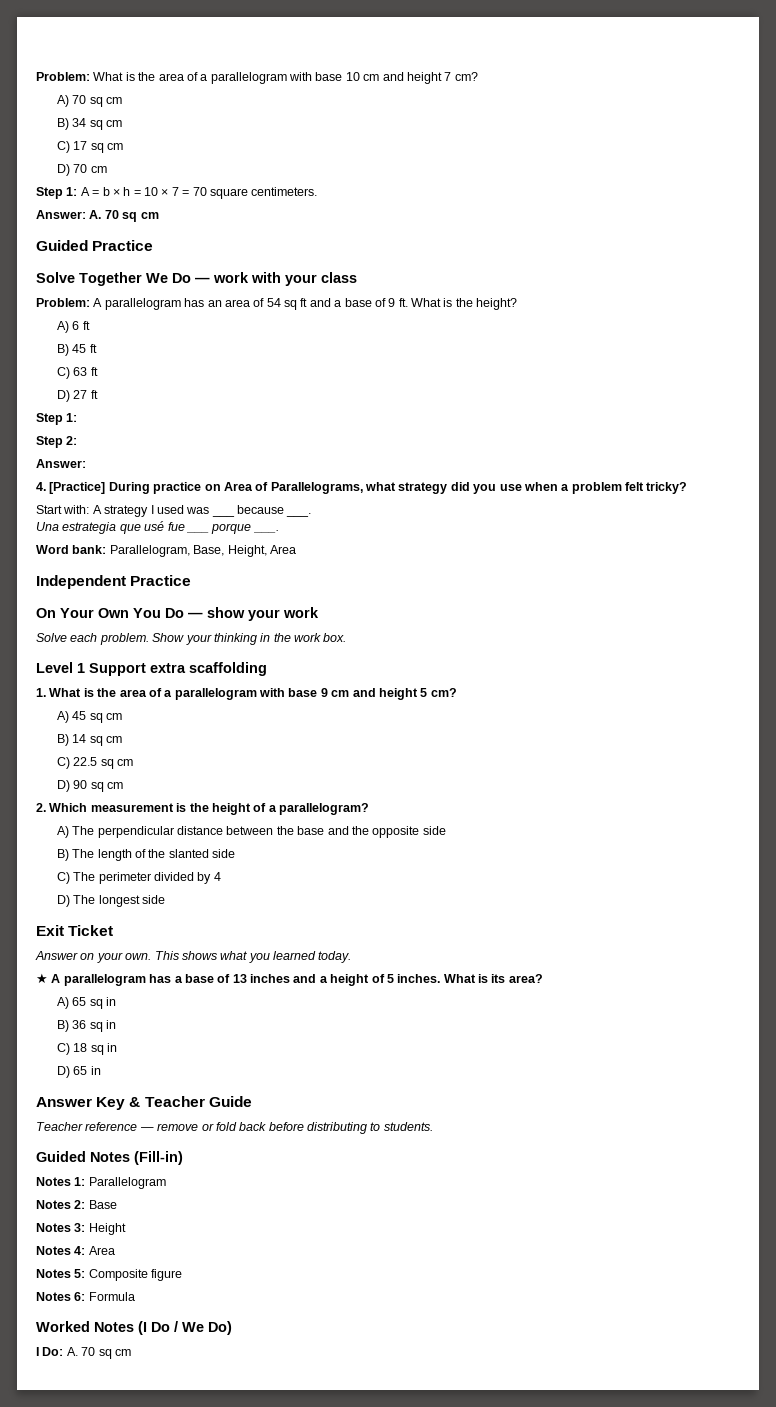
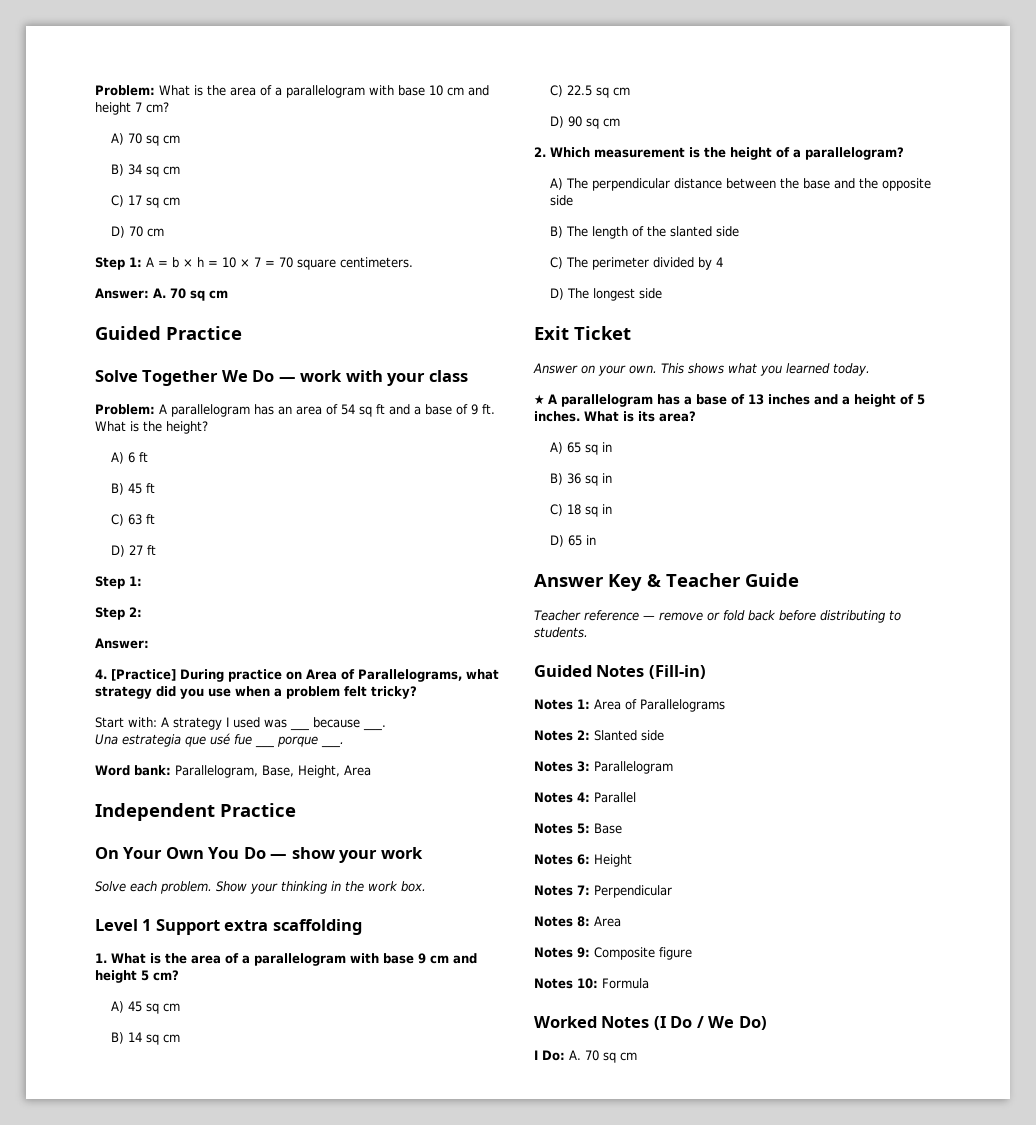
- Notes 1: Parallelogram
- Notes 2: Base
+ Notes 1: Area of Parallelograms
+ Notes 2: Slanted side
+ Notes 3: Parallelogram
+ Notes 4: Parallel
+ Notes 5: Base
- Notes 3: Height
+ Notes 6: Height
- Notes 4: Area
+ Notes 7: Perpendicular
+ Notes 8: Area
- Notes 5: Composite figure
+ Notes 9: Composite figure
- Notes 6: Formula
+ Notes 10: Formula

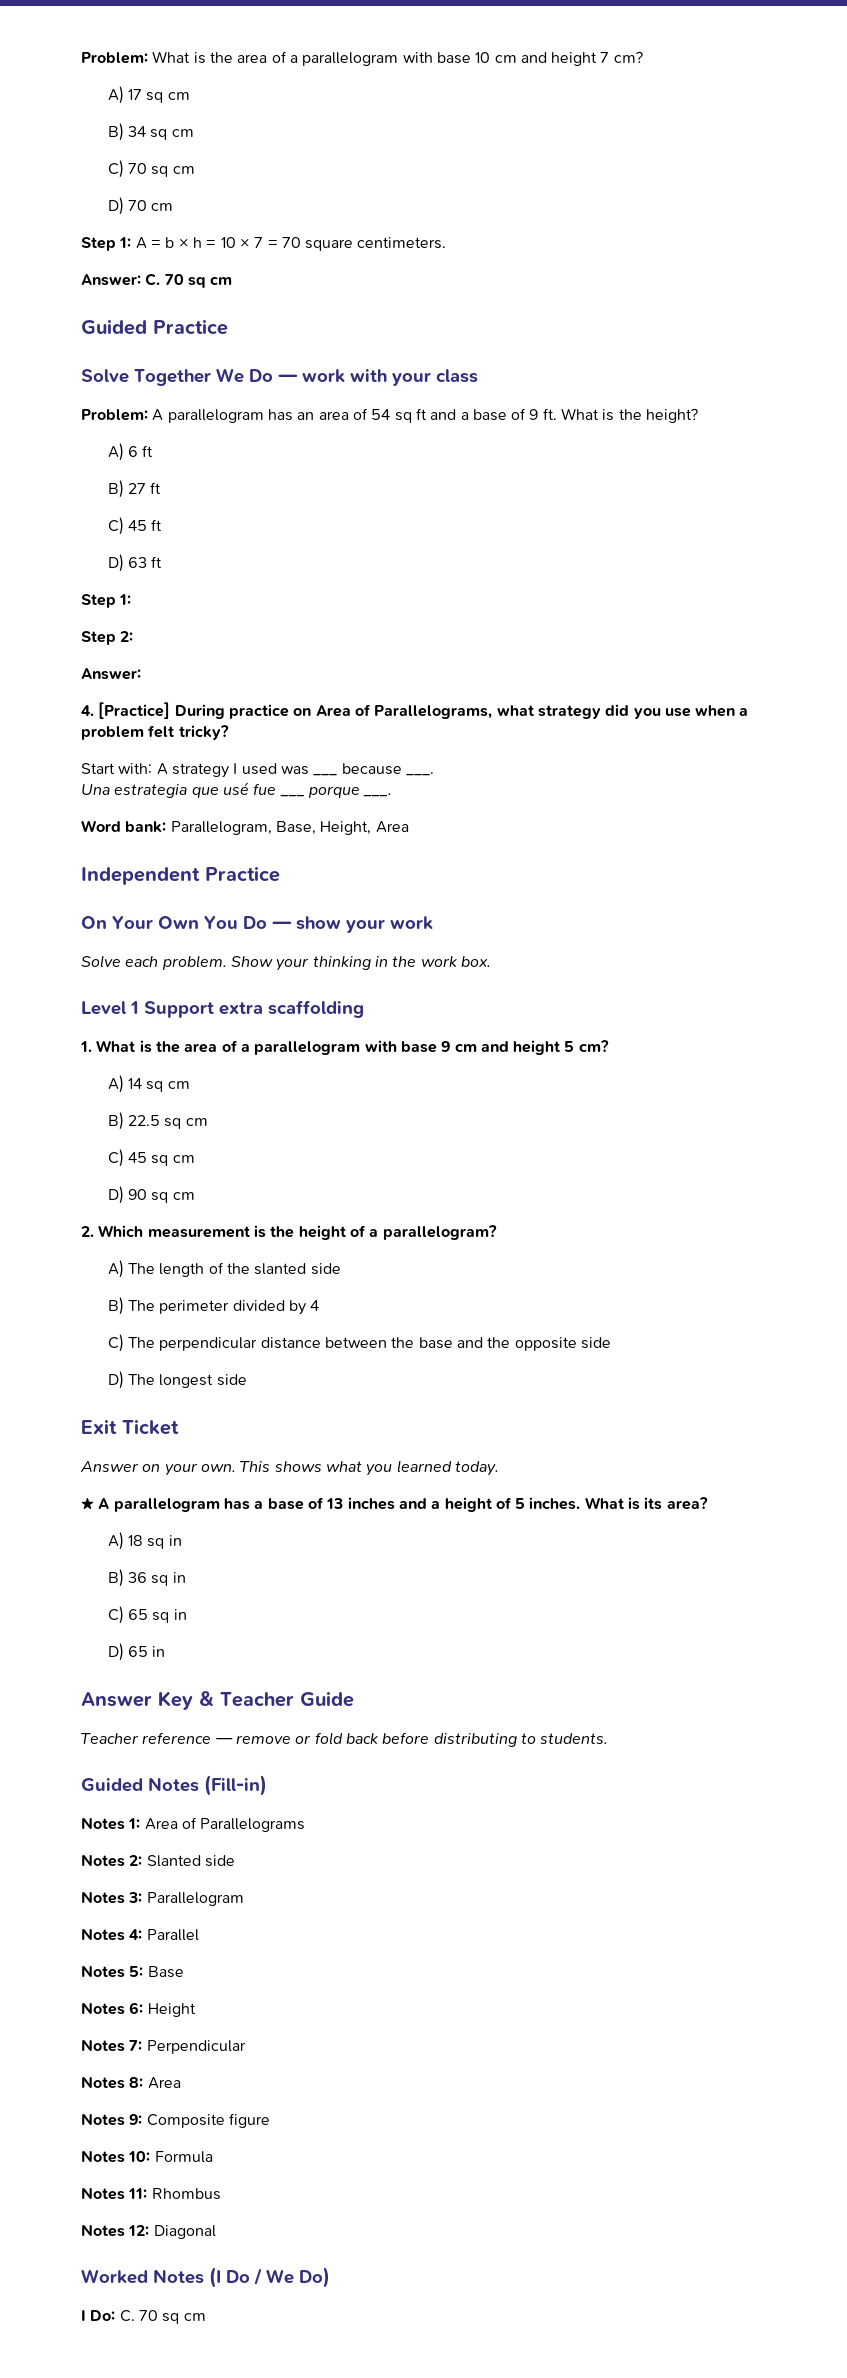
- A) 70 sq cm
+ A) 17 sq cm
- C) 17 sq cm
+ C) 70 sq cm
- Answer: A. 70 sq cm
+ Answer: C. 70 sq cm
- B) 45 ft
+ B) 27 ft
+ C) 45 ft
- C) 63 ft
+ D) 63 ft
- D) 27 ft
- A) 45 sq cm
- B) 14 sq cm
- C) 22.5 sq cm
+ A) 14 sq cm
+ B) 22.5 sq cm
+ C) 45 sq cm
- A) The perpendicular distance between the base and the opposite side
+ A) The length of the slanted side
+ B) The perimeter divided by 4
+ C) The perpendicular distance between the base and the opposite side
- B) The length of the slanted side
- C) The perimeter divided by 4
- A) 65 sq in
+ A) 18 sq in
- C) 18 sq in
+ C) 65 sq in
+ Notes 11: Rhombus
+ Notes 12: Diagonal
- I Do: A. 70 sq cm
+ I Do: C. 70 sq cm

